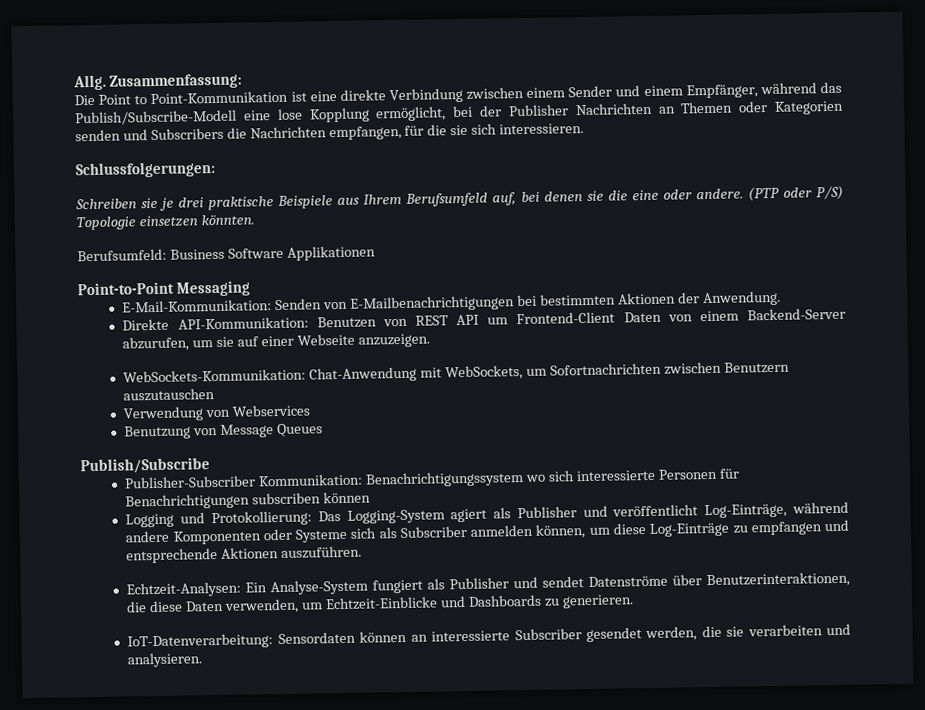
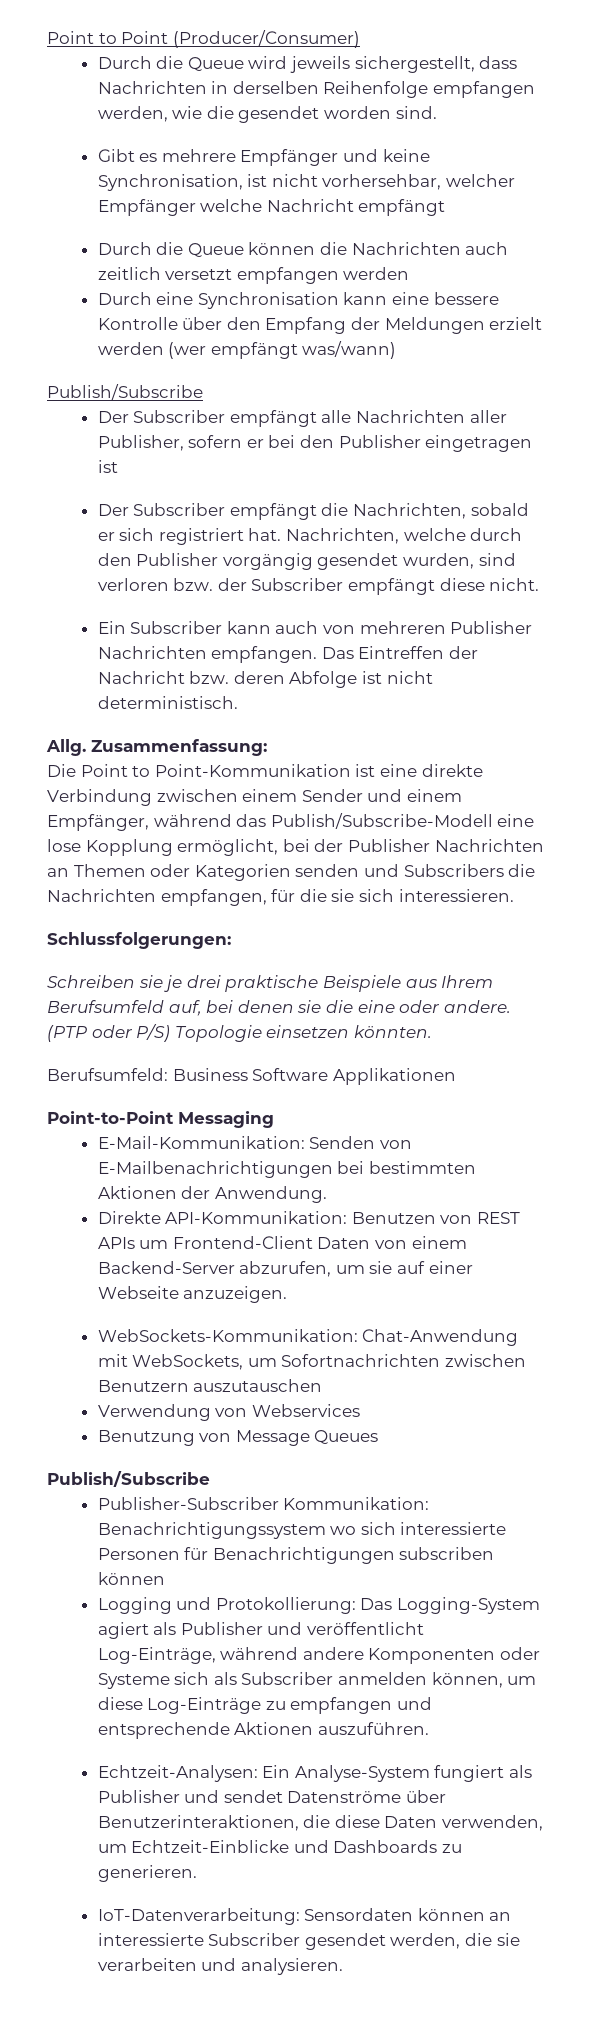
+ Point to Point (Producer/Consumer)
+ Durch die Queue wird jeweils sichergestellt, dass Nachrichten in derselben Reihenfolge empfangen werden, wie die gesendet worden sind.
+ Gibt es mehrere Empfänger und keine Synchronisation, ist nicht vorhersehbar, welcher Empfänger welche Nachricht empfängt
+ Durch die Queue können die Nachrichten auch zeitlich versetzt empfangen werden
+ Durch eine Synchronisation kann eine bessere Kontrolle über den Empfang der Meldungen erzielt werden (wer empfängt was/wann)
+ Publish/Subscribe
+ Der Subscriber empfängt alle Nachrichten aller Publisher, sofern er bei den Publisher eingetragen ist
+ Der Subscriber empfängt die Nachrichten, sobald er sich registriert hat. Nachrichten, welche durch den Publisher vorgängig gesendet wurden, sind verloren bzw. der Subscriber empfängt diese nicht.
+ Ein Subscriber kann auch von mehreren Publisher Nachrichten empfangen. Das Eintreffen der Nachricht bzw. deren Abfolge ist nicht deterministisch.
- Direkte API-Kommunikation: Benutzen von REST API um Frontend-Client Daten von einem Backend-Server abzurufen, um sie auf einer Webseite anzuzeigen.
+ Direkte API-Kommunikation: Benutzen von REST APIs um Frontend-Client Daten von einem Backend-Server abzurufen, um sie auf einer Webseite anzuzeigen.

